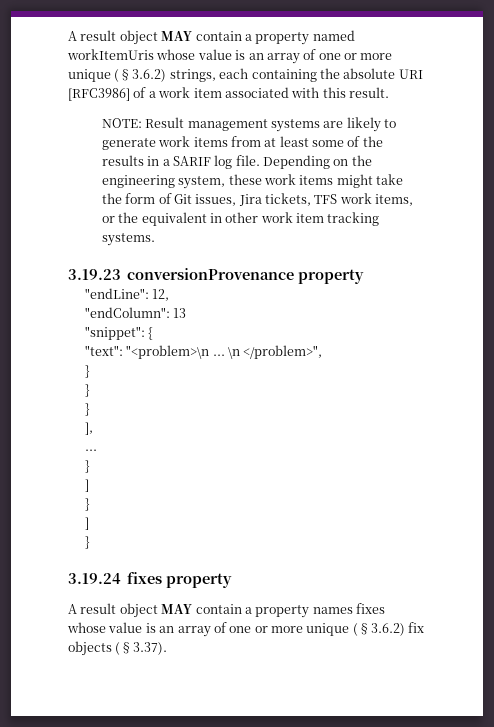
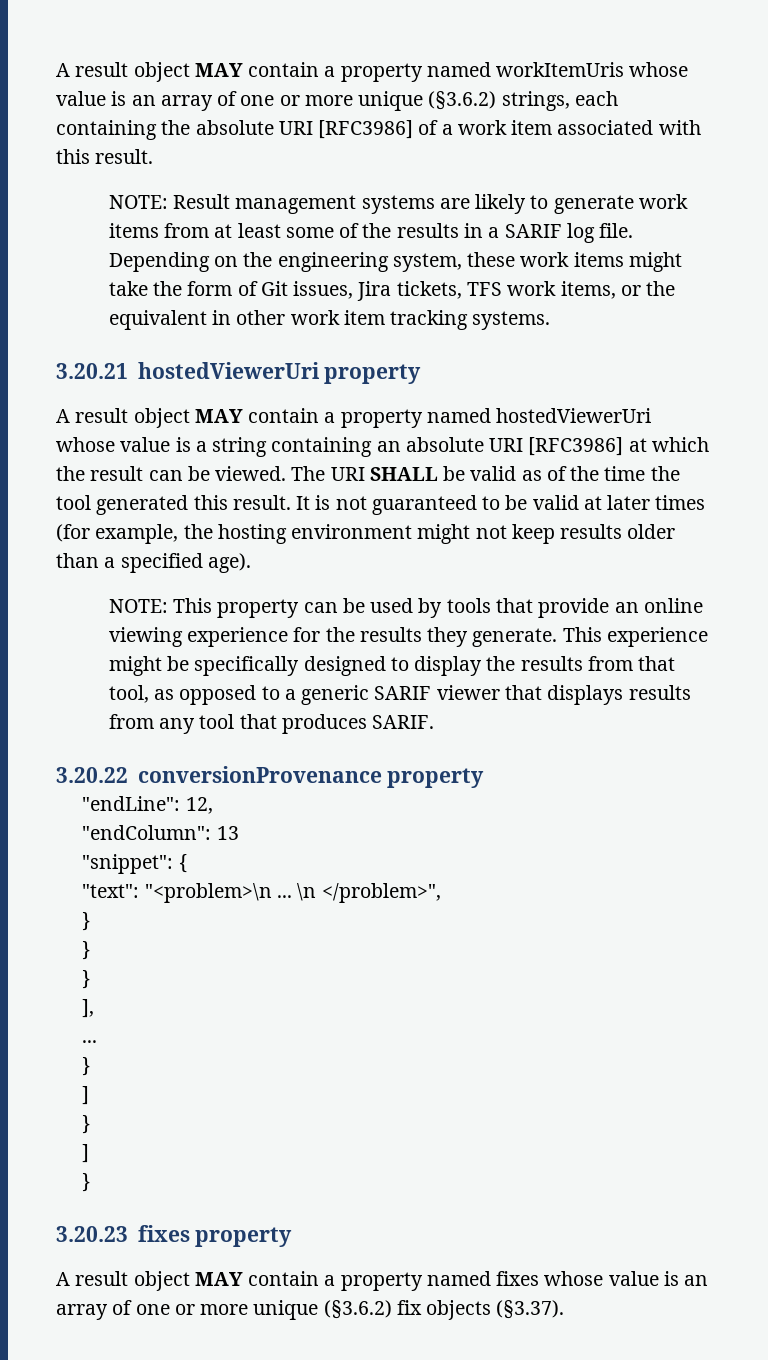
- 3.19.23 conversionProvenance property
+ 3.20.21 hostedViewerUri property
+ A result object MAY contain a property named hostedViewerUri whose value is a string containing an absolute URI [RFC3986] at which the result can be viewed. The URI SHALL be valid as of the time the tool generated this result. It is not guaranteed to be valid at later times (for example, the hosting environment might not keep results older than a specified age).
+ NOTE: This property can be used by tools that provide an online viewing experience for the results they generate. This experience might be specifically designed to display the results from that tool, as opposed to a generic SARIF viewer that displays results from any tool that produces SARIF.
+ 3.20.22 conversionProvenance property
- 3.19.24 fixes property
+ 3.20.23 fixes property
- A result object MAY contain a property names fixes whose value is an array of one or more unique (§3.6.2) fix objects (§3.37).
+ A result object MAY contain a property named fixes whose value is an array of one or more unique (§3.6.2) fix objects (§3.37).

